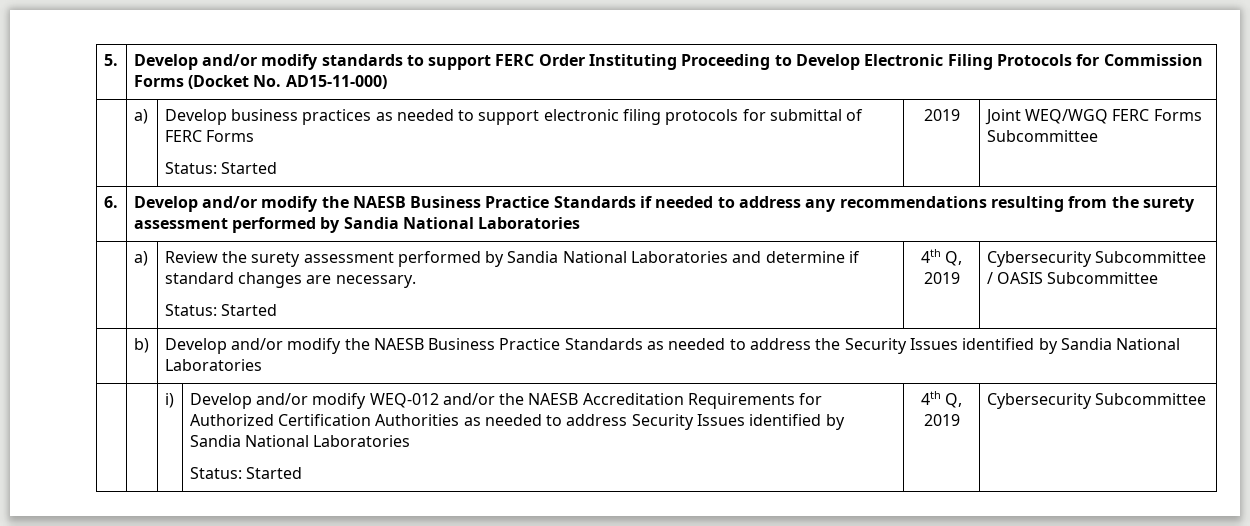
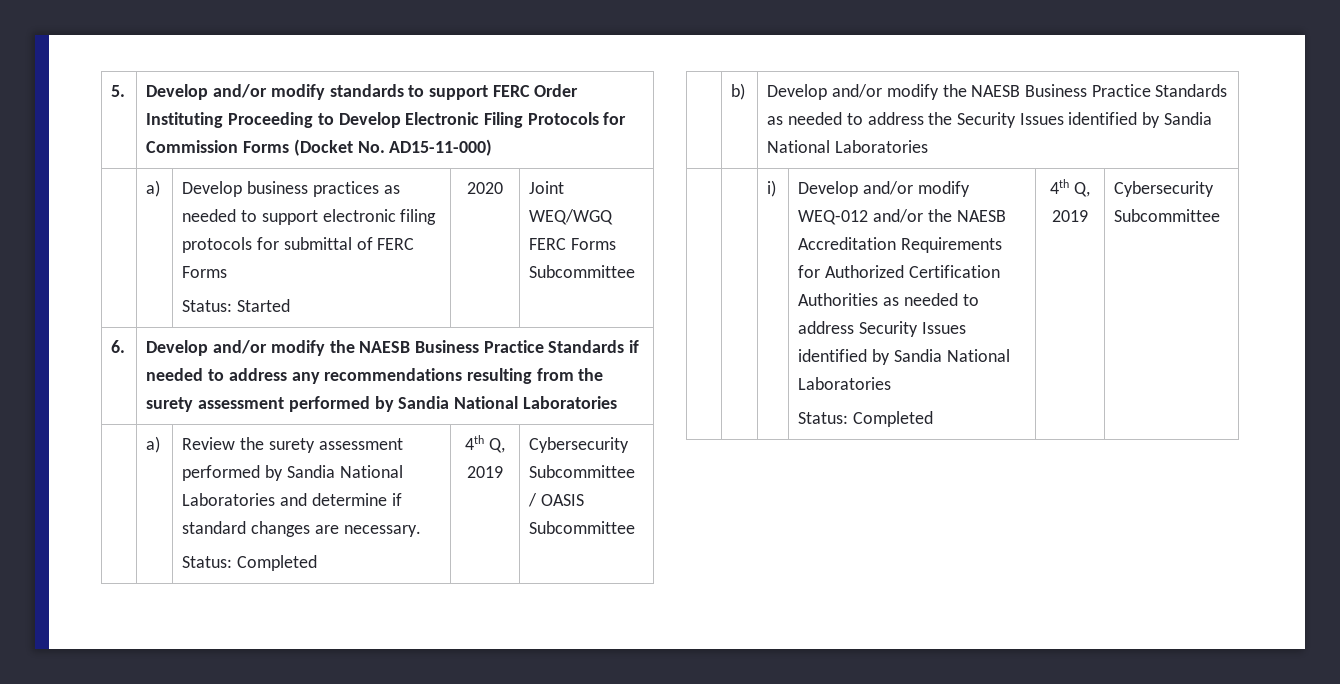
  | a) | Develop business practices as needed to support electronic filing protocols for submittal of FERC Forms
- Status: Started | 2019 | Joint WEQ/WGQ FERC Forms Subcommittee
+ Status: Started | 2020 | Joint WEQ/WGQ FERC Forms Subcommittee
  | a) | Review the surety assessment performed by Sandia National Laboratories and determine if standard changes are necessary.
- Status: Started | 4th Q, 2019 | Cybersecurity Subcommittee / OASIS Subcommittee
+ Status: Completed | 4th Q, 2019 | Cybersecurity Subcommittee / OASIS Subcommittee
  | | i) | Develop and/or modify WEQ-012 and/or the NAESB Accreditation Requirements for Authorized Certification Authorities as needed to address Security Issues identified by Sandia National Laboratories
- Status: Started | 4th Q, 2019 | Cybersecurity Subcommittee
+ Status: Completed | 4th Q, 2019 | Cybersecurity Subcommittee

